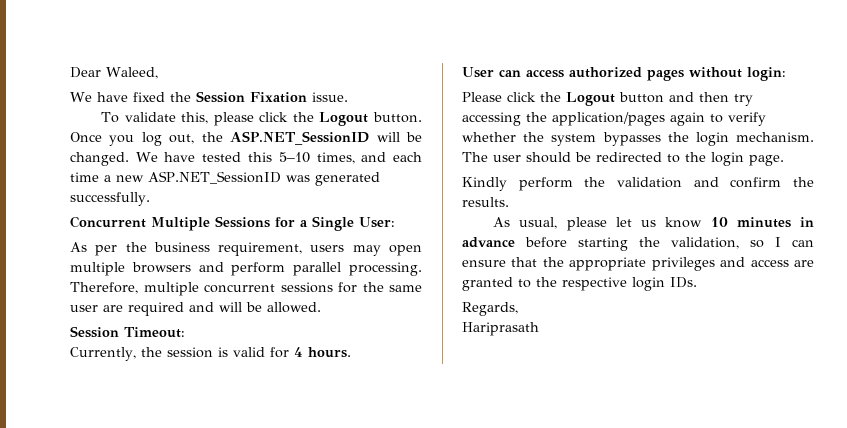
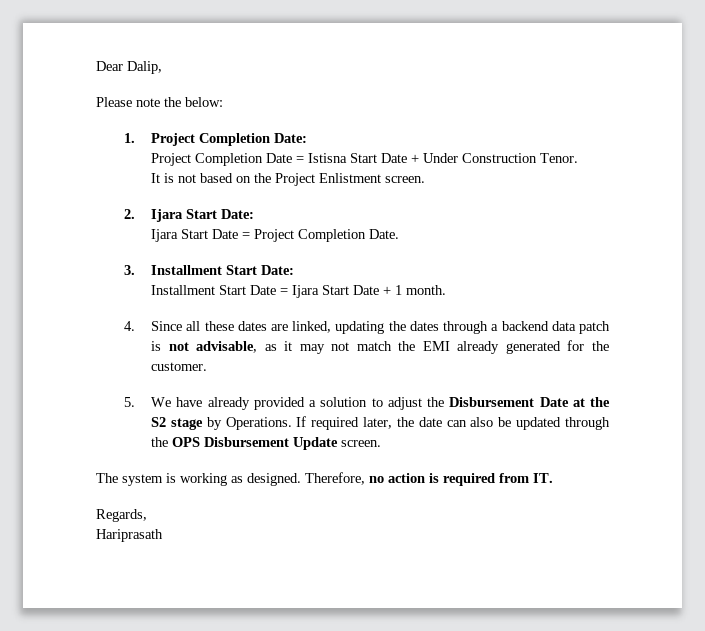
- Dear Waleed,
- We have fixed the Session Fixation issue.
- To validate this, please click the Logout button. Once you log out, the ASP.NET_SessionID will be changed. We have tested this 5–10 times, and each time a new ASP.NET_SessionID was generated successfully.
- Concurrent Multiple Sessions for a Single User:
- As per the business requirement, users may open multiple browsers and perform parallel processing. Therefore, multiple concurrent sessions for the same user are required and will be allowed.
- Session Timeout:
- Currently, the session is valid for 4 hours.
- User can access authorized pages without login:
- Please click the Logout button and then try accessing the application/pages again to verify whether the system bypasses the login mechanism. The user should be redirected to the login page.
- Kindly perform the validation and confirm the results.
- As usual, please let us know 10 minutes in advance before starting the validation, so I can ensure that the appropriate privileges and access are granted to the respective login IDs.
+ Dear Dalip,
+ Please note the below:
+ 1. Project Completion Date:
+ Project Completion Date = Istisna Start Date + Under Construction Tenor.
+ It is not based on the Project Enlistment screen.
+ 2. Ijara Start Date:
+ Ijara Start Date = Project Completion Date.
+ 3. Installment Start Date:
+ Installment Start Date = Ijara Start Date + 1 month.
+ 4. Since all these dates are linked, updating the dates through a backend data patch is not advisable, as it may not match the EMI already generated for the customer.
+ 5. We have already provided a solution to adjust the Disbursement Date at the S2 stage by Operations. If required later, the date can also be updated through the OPS Disbursement Update screen.
+ The system is working as designed. Therefore, no action is required from IT.

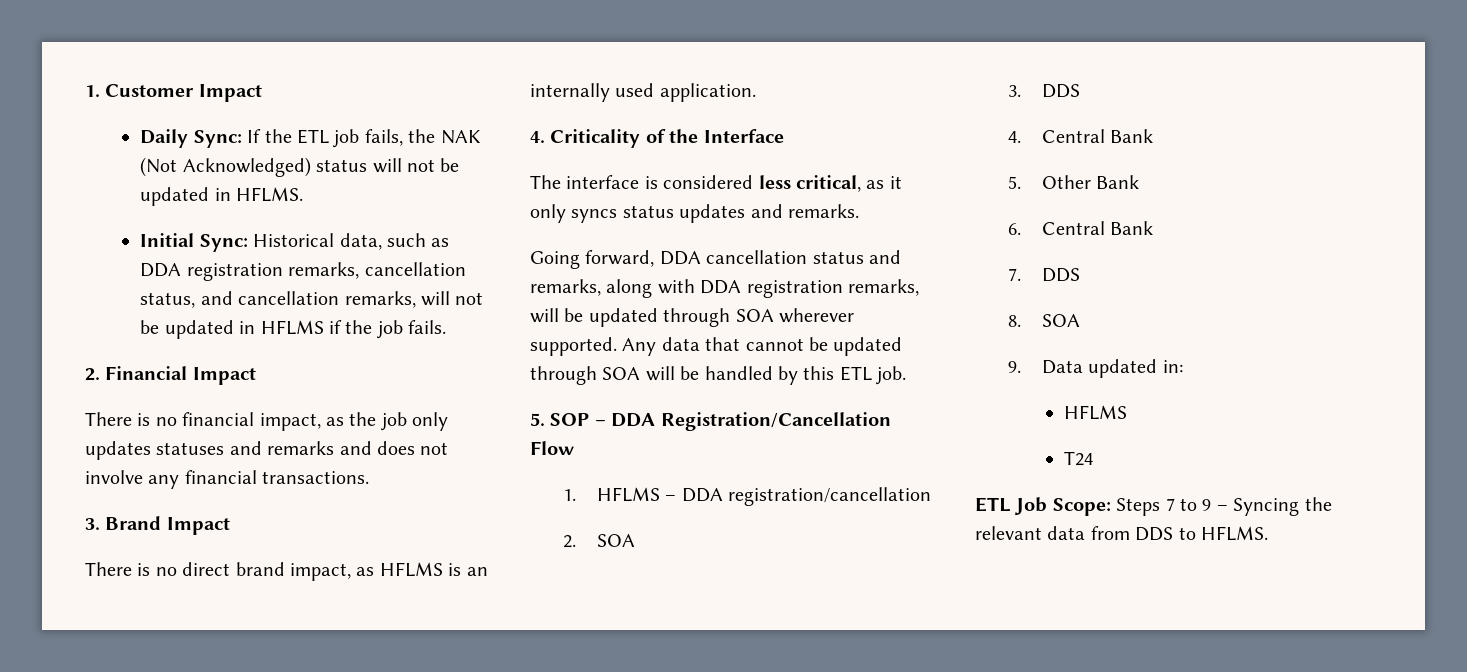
- Dear Dalip,
- Please note the below:
- 1. Project Completion Date:
- Project Completion Date = Istisna Start Date + Under Construction Tenor.
- It is not based on the Project Enlistment screen.
- 2. Ijara Start Date:
- Ijara Start Date = Project Completion Date.
- 3. Installment Start Date:
- Installment Start Date = Ijara Start Date + 1 month.
- 4. Since all these dates are linked, updating the dates through a backend data patch is not advisable, as it may not match the EMI already generated for the customer.
- 5. We have already provided a solution to adjust the Disbursement Date at the S2 stage by Operations. If required later, the date can also be updated through the OPS Disbursement Update screen.
- The system is working as designed. Therefore, no action is required from IT.
- Regards,
- Hariprasath
+ 1. Customer Impact
+ Daily Sync: If the ETL job fails, the NAK (Not Acknowledged) status will not be updated in HFLMS.
+ Initial Sync: Historical data, such as DDA registration remarks, cancellation status, and cancellation remarks, will not be updated in HFLMS if the job fails.
+ 2. Financial Impact
+ There is no financial impact, as the job only updates statuses and remarks and does not involve any financial transactions.
+ 3. Brand Impact
+ There is no direct brand impact, as HFLMS is an internally used application.
+ 4. Criticality of the Interface
+ The interface is considered less critical, as it only syncs status updates and remarks.
+ Going forward, DDA cancellation status and remarks, along with DDA registration remarks, will be updated through SOA wherever supported. Any data that cannot be updated through SOA will be handled by this ETL job.
+ 5. SOP – DDA Registration/Cancellation Flow
+ 1. HFLMS – DDA registration/cancellation
+ 2. SOA
+ 3. DDS
+ 4. Central Bank
+ 5. Other Bank
+ 6. Central Bank
+ 7. DDS
+ 8. SOA
+ 9. Data updated in:
+ HFLMS
+ T24
+ ETL Job Scope: Steps 7 to 9 – Syncing the relevant data from DDS to HFLMS.

